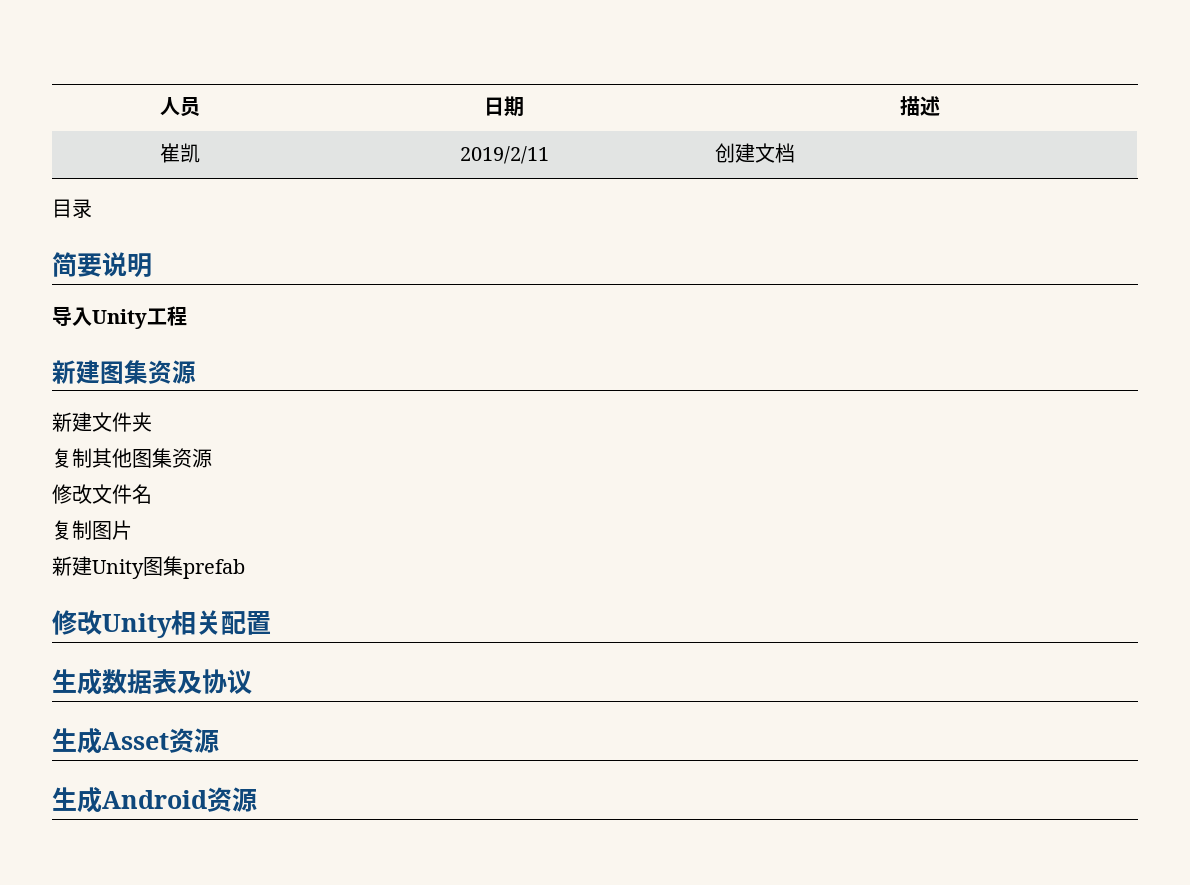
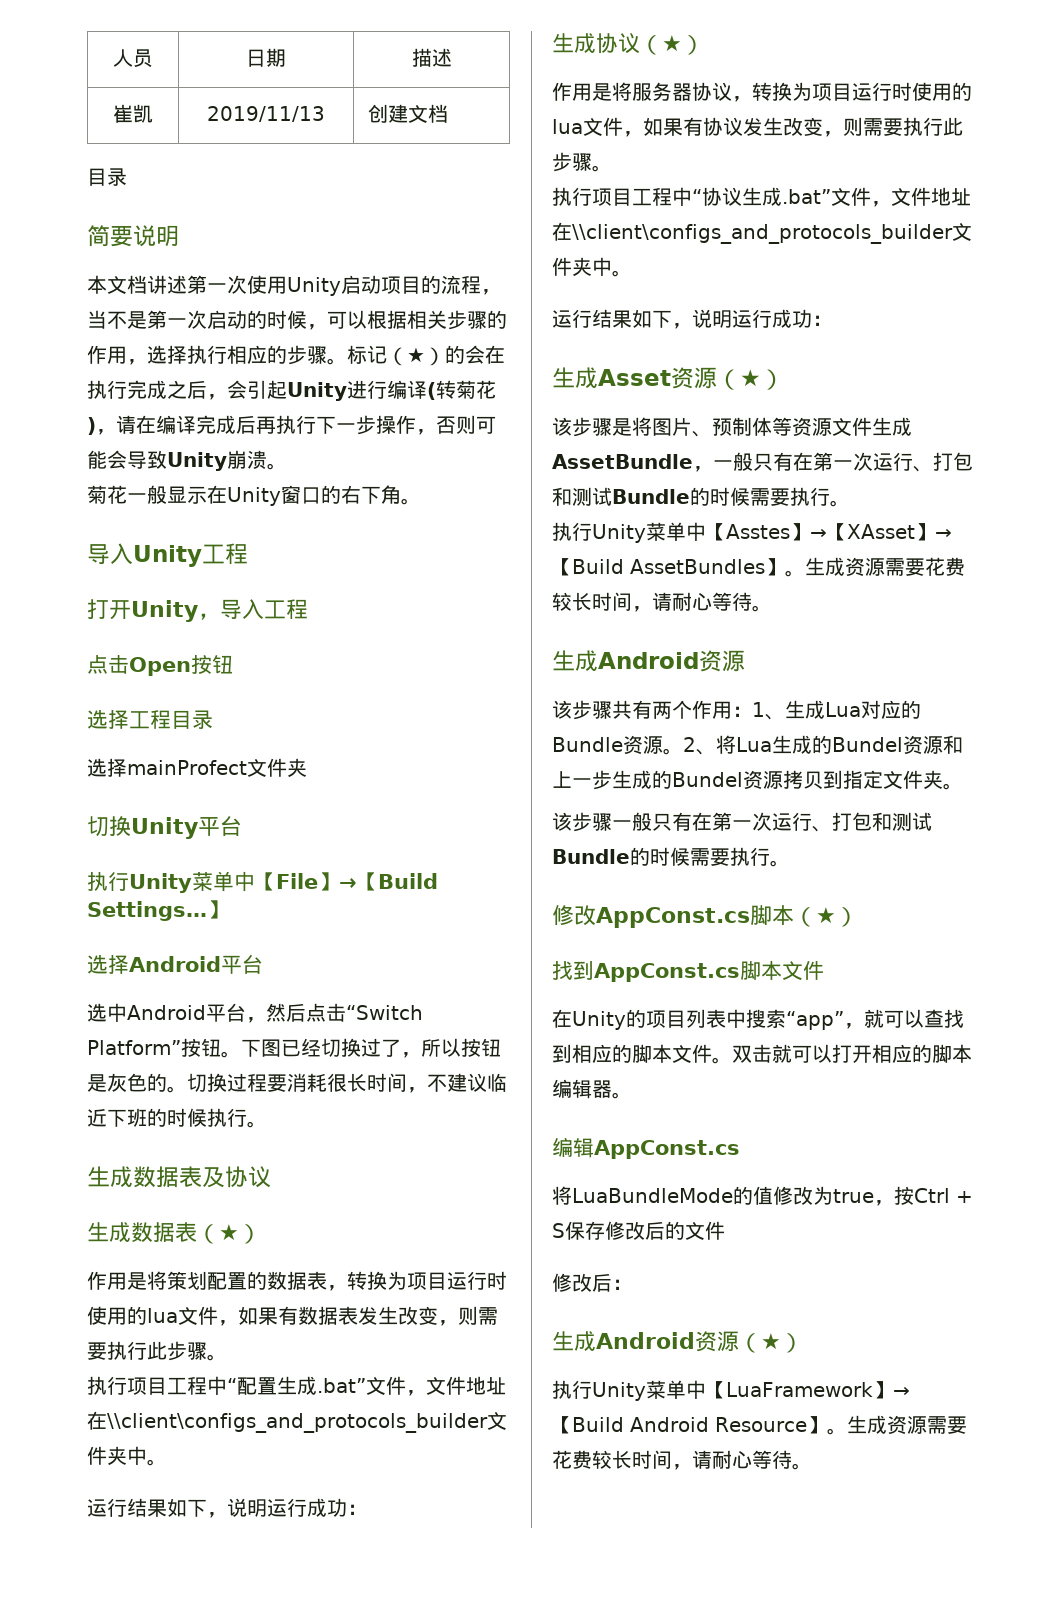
- 崔凯 | 2019/2/11 | 创建文档
+ 崔凯 | 2019/11/13 | 创建文档
+ 本文档讲述第一次使用Unity启动项目的流程，当不是第一次启动的时候，可以根据相关步骤的作用，选择执行相应的步骤。标记（★）的会在执行完成之后，会引起Unity进行编译(转菊花)，请在编译完成后再执行下一步操作，否则可能会导致Unity崩溃。
+ 菊花一般显示在Unity窗口的右下角。
  导入Unity工程
- 新建图集资源
- 新建文件夹
- 复制其他图集资源
- 修改文件名
- 复制图片
- 新建Unity图集prefab
- 修改Unity相关配置
+ 打开Unity，导入工程
+ 点击Open按钮
+ 选择工程目录
+ 选择mainProfect文件夹
+ 切换Unity平台
+ 执行Unity菜单中【File】→【Build Settings…】
+ 选择Android平台
+ 选中Android平台，然后点击“Switch Platform”按钮。下图已经切换过了，所以按钮是灰色的。切换过程要消耗很长时间，不建议临近下班的时候执行。
  生成数据表及协议
- 生成Asset资源
+ 生成数据表（★）
+ 作用是将策划配置的数据表，转换为项目运行时使用的lua文件，如果有数据表发生改变，则需要执行此步骤。
+ 执行项目工程中“配置生成.bat”文件，文件地址在\\client\configs_and_protocols_builder文件夹中。
+ 运行结果如下，说明运行成功：
+ 生成协议（★）
+ 作用是将服务器协议，转换为项目运行时使用的lua文件，如果有协议发生改变，则需要执行此步骤。
+ 执行项目工程中“协议生成.bat”文件，文件地址在\\client\configs_and_protocols_builder文件夹中。
+ 运行结果如下，说明运行成功：
+ 生成Asset资源（★）
+ 该步骤是将图片、预制体等资源文件生成AssetBundle，一般只有在第一次运行、打包和测试Bundle的时候需要执行。
+ 执行Unity菜单中【Asstes】→【XAsset】→【Build AssetBundles】。生成资源需要花费较长时间，请耐心等待。
  生成Android资源
+ 该步骤共有两个作用：1、生成Lua对应的Bundle资源。2、将Lua生成的Bundel资源和上一步生成的Bundel资源拷贝到指定文件夹。
+ 该步骤一般只有在第一次运行、打包和测试Bundle的时候需要执行。
+ 修改AppConst.cs脚本（★）
+ 找到AppConst.cs脚本文件
+ 在Unity的项目列表中搜索“app”，就可以查找到相应的脚本文件。双击就可以打开相应的脚本编辑器。
+ 编辑AppConst.cs
+ 将LuaBundleMode的值修改为true，按Ctrl + S保存修改后的文件
+ 修改后：
+ 生成Android资源（★）
+ 执行Unity菜单中【LuaFramework】→【Build Android Resource】。生成资源需要花费较长时间，请耐心等待。

